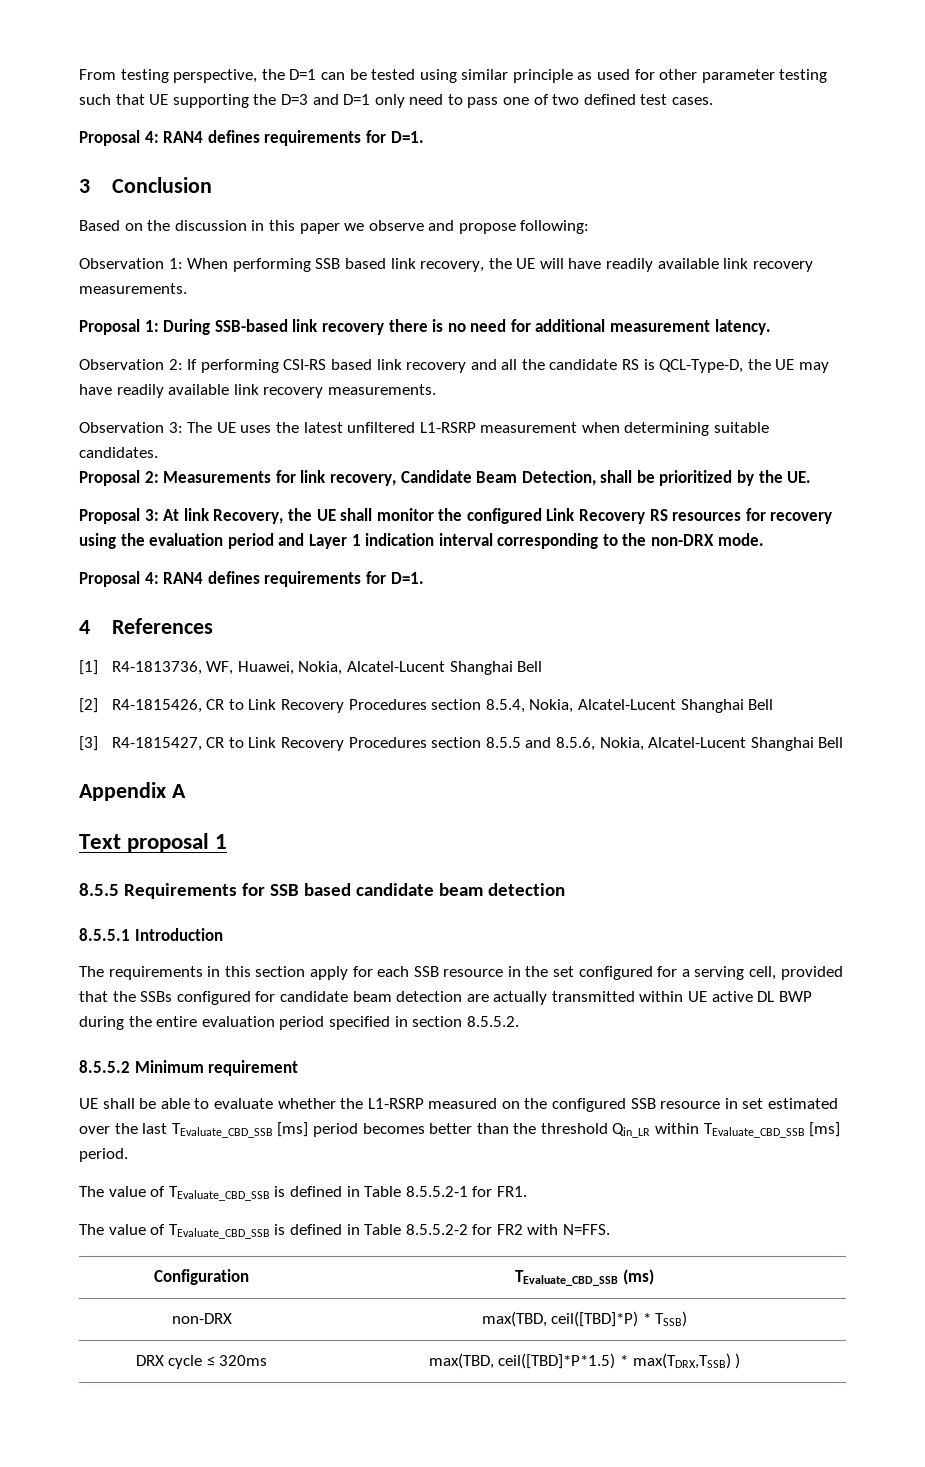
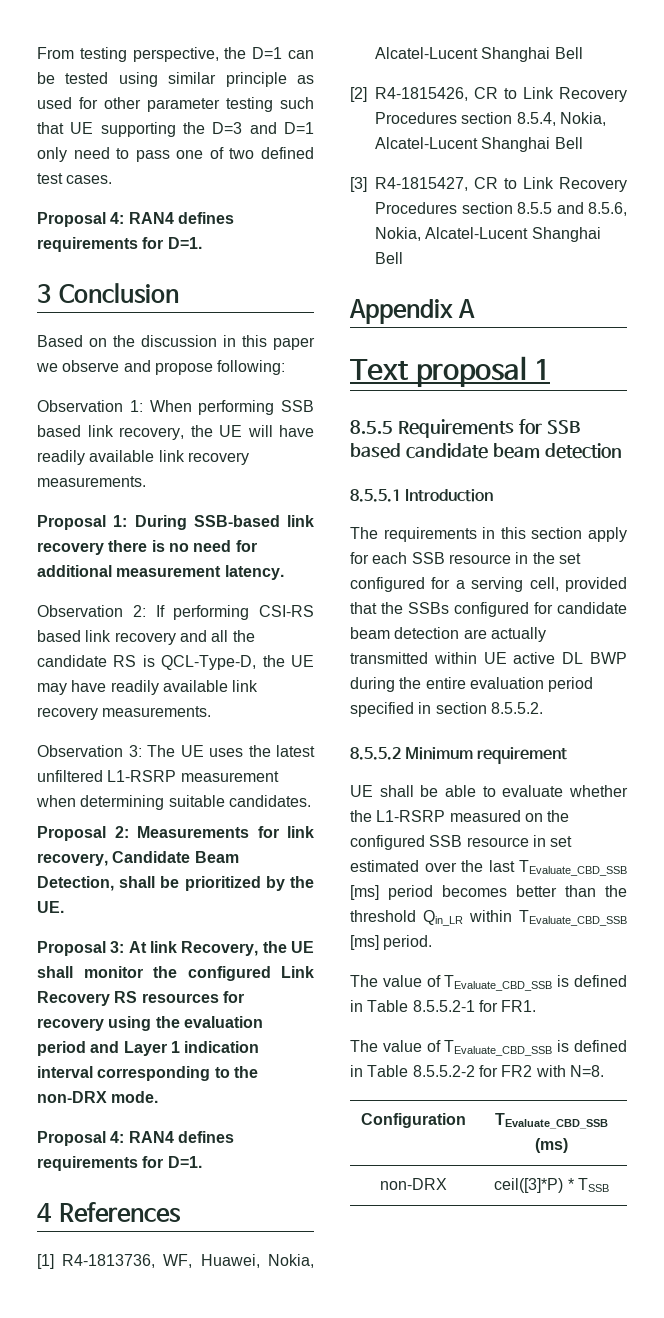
- The value of TEvaluate_CBD_SSB is defined in Table 8.5.5.2-2 for FR2 with N=FFS.
+ The value of TEvaluate_CBD_SSB is defined in Table 8.5.5.2-2 for FR2 with N=8.
- non-DRX | max(TBD, ceil([TBD]*P) * TSSB)
- DRX cycle ≤ 320ms | max(TBD, ceil([TBD]*P*1.5) * max(TDRX,TSSB) )
+ non-DRX | ceil([3]*P) * TSSB

